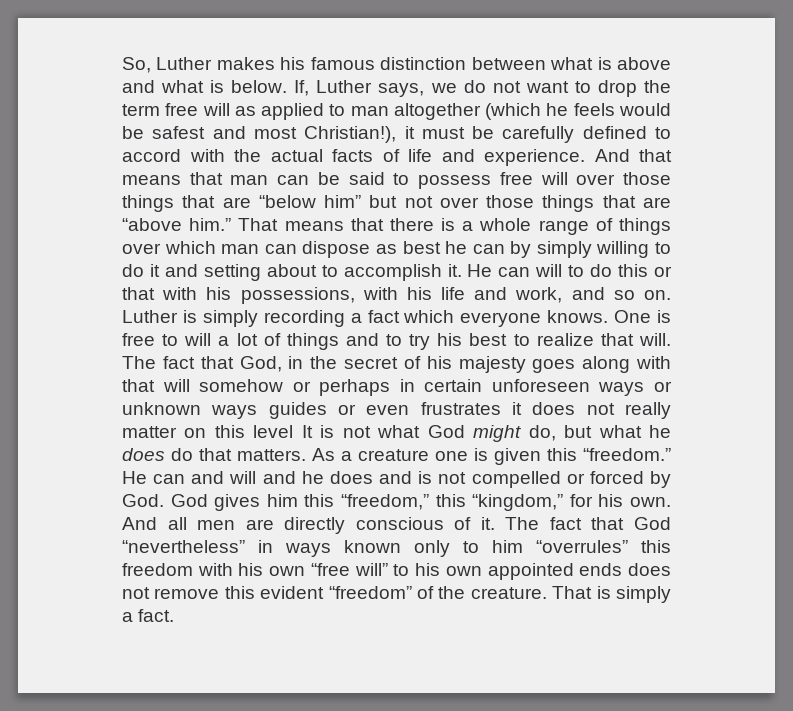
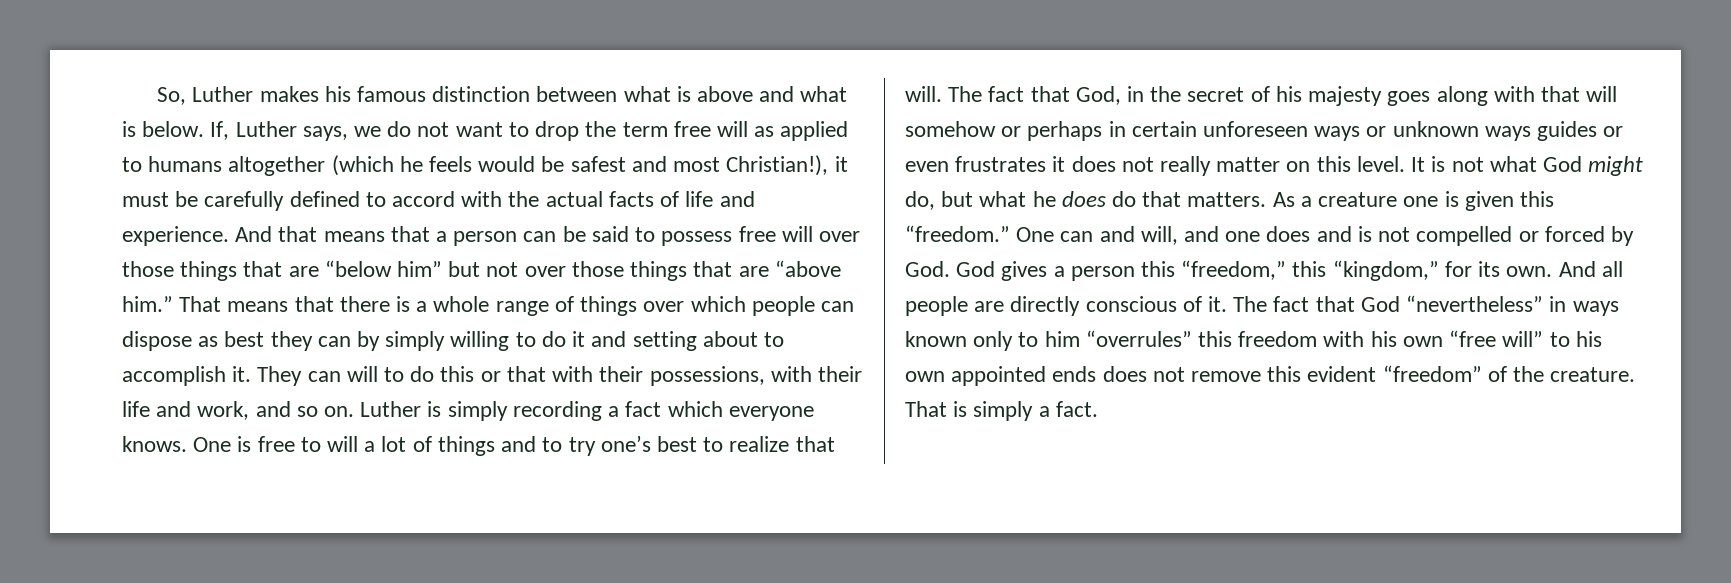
- If, Luther says, we do not want to drop the term free will as applied to man altogether (which he feels would be safest and most Christian!), it must be carefully defined to accord with the actual facts of life and experience.
+ If, Luther says, we do not want to drop the term free will as applied to humans altogether (which he feels would be safest and most Christian!), it must be carefully defined to accord with the actual facts of life and experience.
- And that means that man can be said to possess free will over those things that are “below him” but not over those things that are “above him.”
+ And that means that a person can be said to possess free will over those things that are “below him” but not over those things that are “above him.”
- That means that there is a whole range of things over which man can dispose as best he can by simply willing to do it and setting about to accomplish it.
+ That means that there is a whole range of things over which people can dispose as best they can by simply willing to do it and setting about to accomplish it.
- He can will to do this or that with his possessions, with his life and work, and so on.
+ They can will to do this or that with their possessions, with their life and work, and so on.
- One is free to will a lot of things and to try his best to realize that will.
+ One is free to will a lot of things and to try one’s best to realize that will.
- The fact that God, in the secret of his majesty goes along with that will somehow or perhaps in certain unforeseen ways or unknown ways guides or even frustrates it does not really matter on this level It is not what God might do, but what he does do that matters.
+ The fact that God, in the secret of his majesty goes along with that will somehow or perhaps in certain unforeseen ways or unknown ways guides or even frustrates it does not really matter on this level. It is not what God might do, but what he does do that matters.
- He can and will and he does and is not compelled or forced by God. God gives him this “freedom,” this “kingdom,” for his own.
+ One can and will, and one does and is not compelled or forced by God. God gives a person this “freedom,” this “kingdom,” for its own.
- And all men are directly conscious of it.
+ And all people are directly conscious of it.

